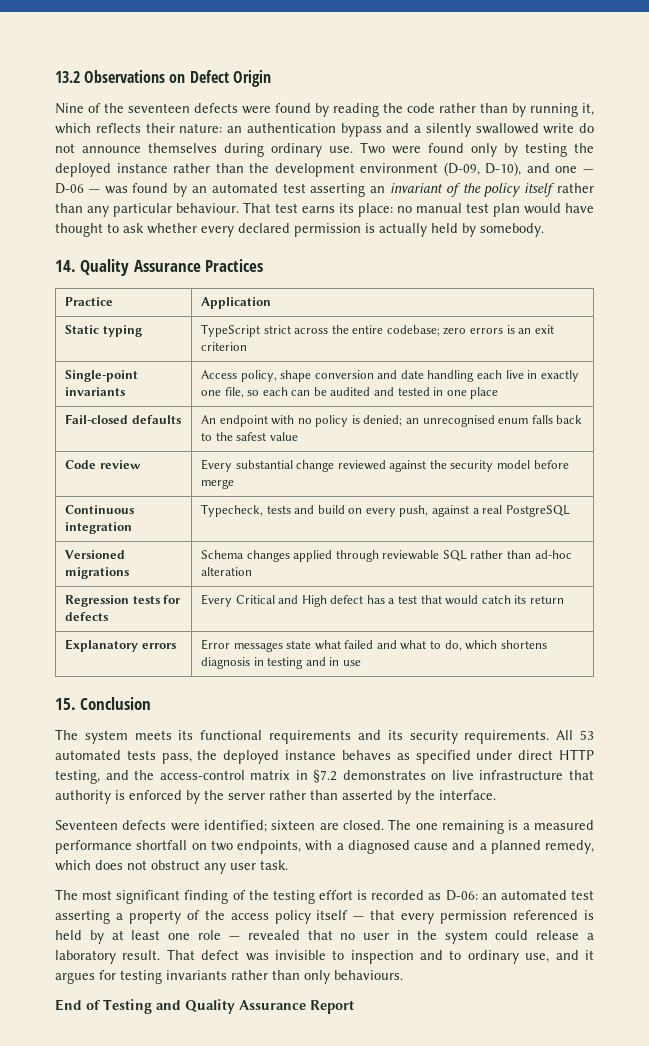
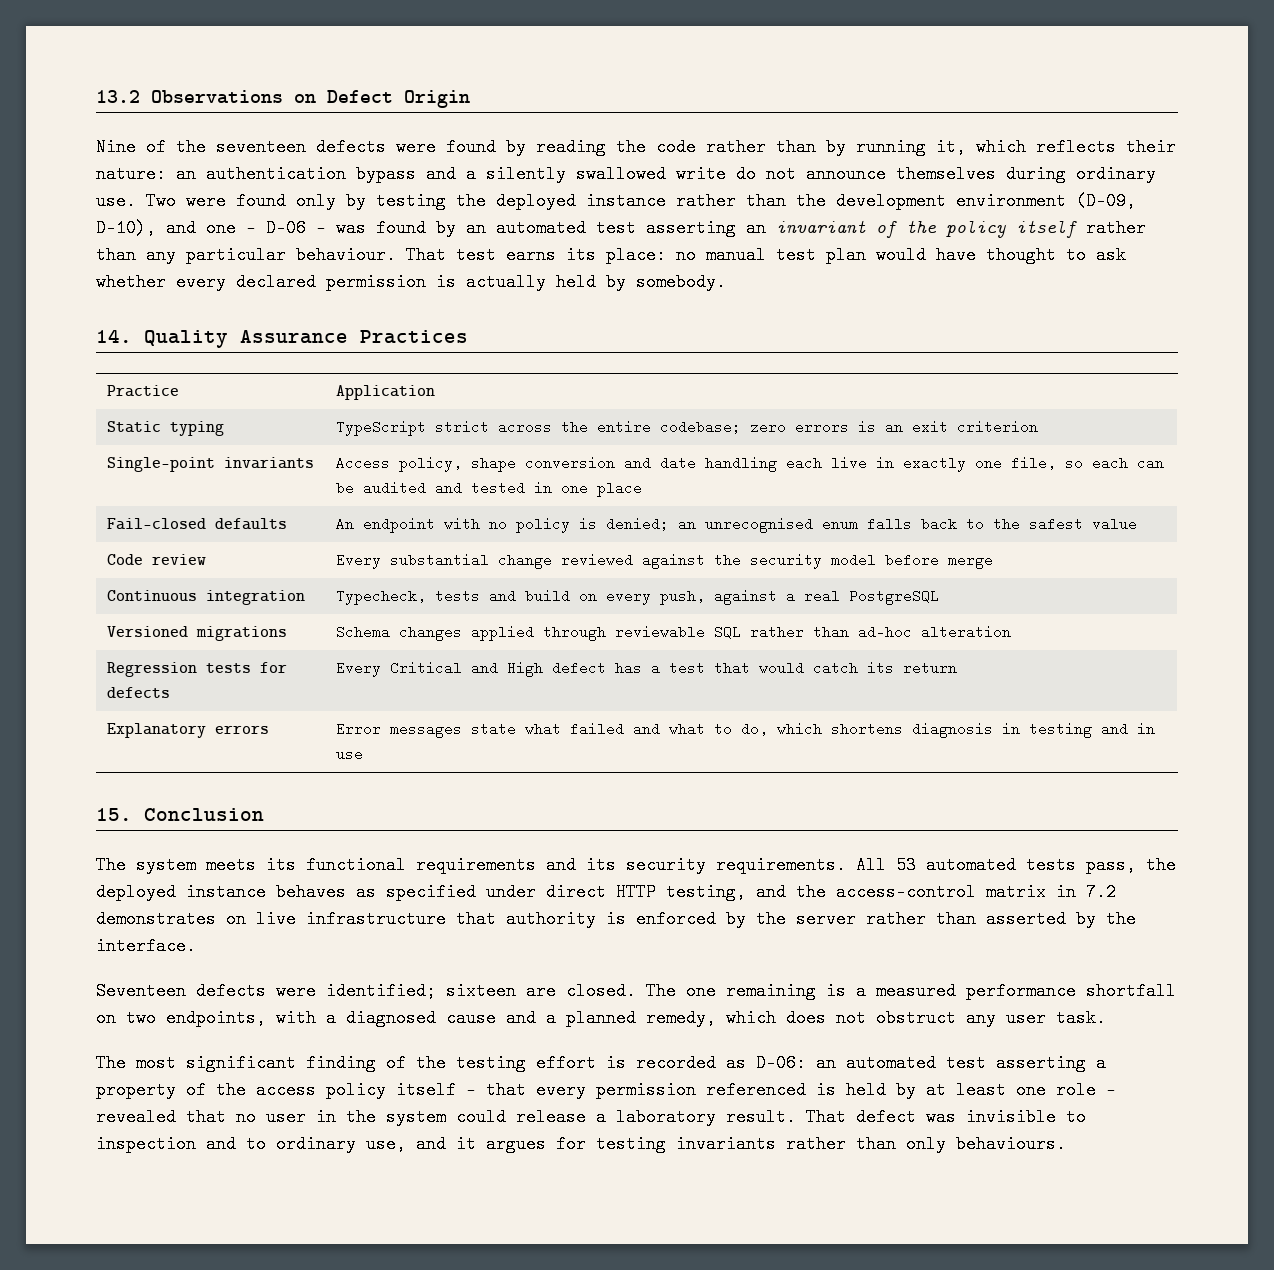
- All 53 automated tests pass, the deployed instance behaves as specified under direct HTTP testing, and the access-control matrix in §7.2 demonstrates on live infrastructure that authority is enforced by the server rather than asserted by the interface.
+ All 53 automated tests pass, the deployed instance behaves as specified under direct HTTP testing, and the access-control matrix in 7.2 demonstrates on live infrastructure that authority is enforced by the server rather than asserted by the interface.
- End of Testing and Quality Assurance Report

